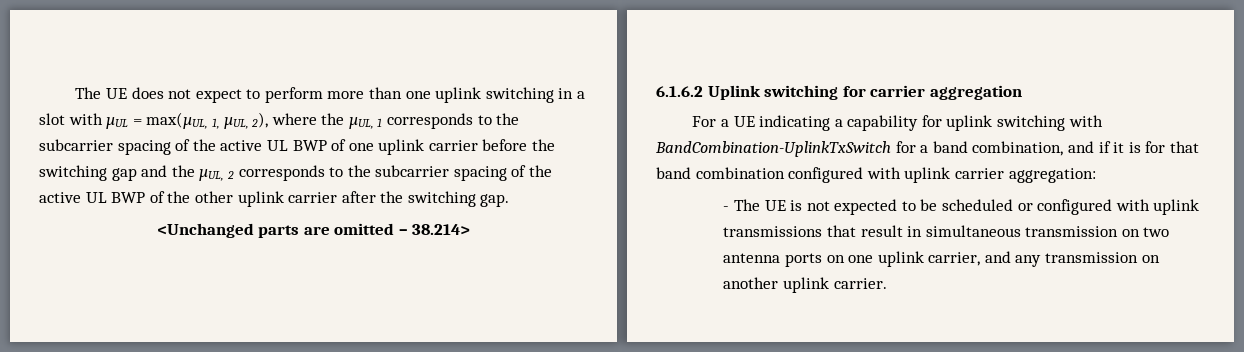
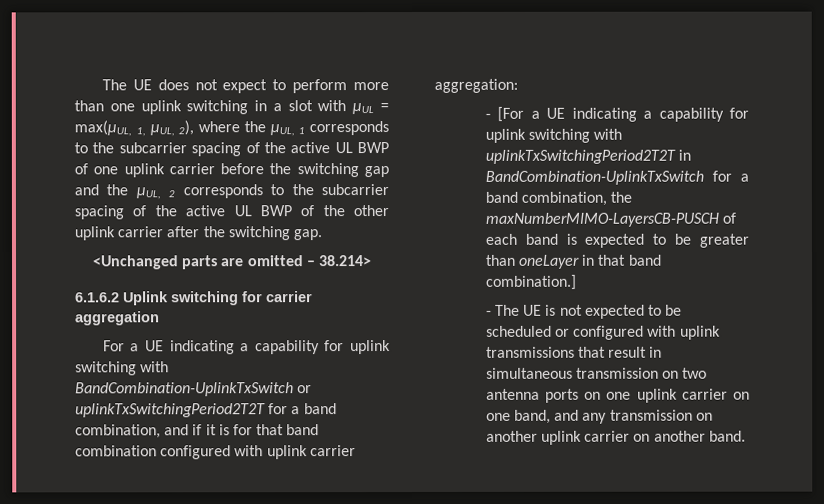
- For a UE indicating a capability for uplink switching with BandCombination-UplinkTxSwitch for a band combination, and if it is for that band combination configured with uplink carrier aggregation:
+ For a UE indicating a capability for uplink switching with BandCombination-UplinkTxSwitch or uplinkTxSwitchingPeriod2T2T for a band combination, and if it is for that band combination configured with uplink carrier aggregation:
+ - [For a UE indicating a capability for uplink switching with uplinkTxSwitchingPeriod2T2T in BandCombination-UplinkTxSwitch for a band combination, the maxNumberMIMO-LayersCB-PUSCH of each band is expected to be greater than oneLayer in that band combination.]
- - The UE is not expected to be scheduled or configured with uplink transmissions that result in simultaneous transmission on two antenna ports on one uplink carrier, and any transmission on another uplink carrier.
+ - The UE is not expected to be scheduled or configured with uplink transmissions that result in simultaneous transmission on two antenna ports on one uplink carrier on one band, and any transmission on another uplink carrier on another band.

